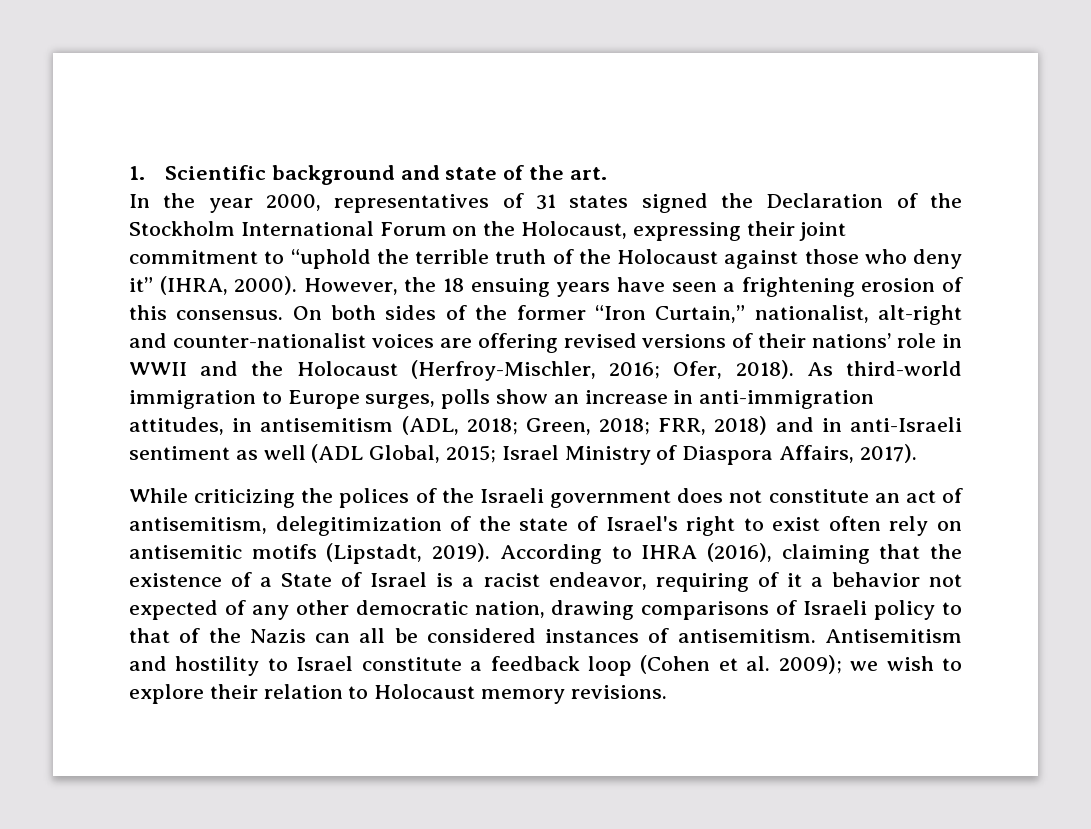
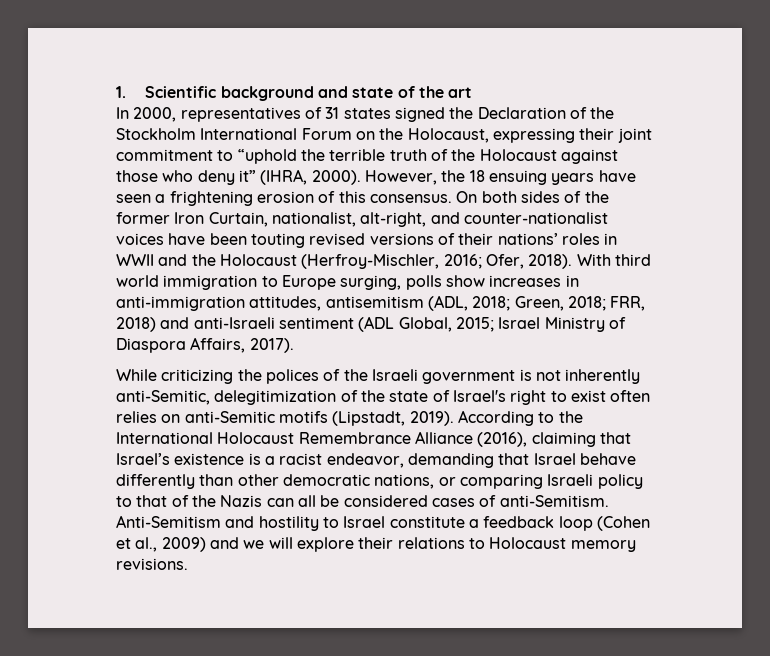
- 1. Scientific background and state of the art.
+ 1. Scientific background and state of the art
- In the year 2000, representatives of 31 states signed the Declaration of the Stockholm International Forum on the Holocaust, expressing their joint commitment to “uphold the terrible truth of the Holocaust against those who deny it” (IHRA, 2000).
+ In 2000, representatives of 31 states signed the Declaration of the Stockholm International Forum on the Holocaust, expressing their joint commitment to “uphold the terrible truth of the Holocaust against those who deny it” (IHRA, 2000).
- On both sides of the former “Iron Curtain,” nationalist, alt-right and counter-nationalist voices are offering revised versions of their nations’ role in WWII and the Holocaust (Herfroy-Mischler, 2016; Ofer, 2018).
+ On both sides of the former Iron Curtain, nationalist, alt-right, and counter-nationalist voices have been touting revised versions of their nations’ roles in WWII and the Holocaust (Herfroy-Mischler, 2016; Ofer, 2018).
- As third-world immigration to Europe surges, polls show an increase in anti-immigration attitudes, in antisemitism (ADL, 2018; Green, 2018; FRR, 2018) and in anti-Israeli sentiment as well (ADL Global, 2015; Israel Ministry of Diaspora Affairs, 2017).
+ With third world immigration to Europe surging, polls show increases in anti-immigration attitudes, antisemitism (ADL, 2018; Green, 2018; FRR, 2018) and anti-Israeli sentiment (ADL Global, 2015; Israel Ministry of Diaspora Affairs, 2017).
- While criticizing the polices of the Israeli government does not constitute an act of antisemitism, delegitimization of the state of Israel's right to exist often rely on antisemitic motifs (Lipstadt, 2019).
+ While criticizing the polices of the Israeli government is not inherently anti-Semitic, delegitimization of the state of Israel's right to exist often relies on anti-Semitic motifs (Lipstadt, 2019).
- According to IHRA (2016), claiming that the existence of a State of Israel is a racist endeavor, requiring of it a behavior not expected of any other democratic nation, drawing comparisons of Israeli policy to that of the Nazis can all be considered instances of antisemitism. Antisemitism and hostility to Israel constitute a feedback loop (Cohen et al. 2009); we wish to explore their relation to Holocaust memory revisions.
+ According to the International Holocaust Remembrance Alliance (2016), claiming that Israel’s existence is a racist endeavor, demanding that Israel behave differently than other democratic nations, or comparing Israeli policy to that of the Nazis can all be considered cases of anti-Semitism. Anti-Semitism and hostility to Israel constitute a feedback loop (Cohen et al., 2009) and we will explore their relations to Holocaust memory revisions.

